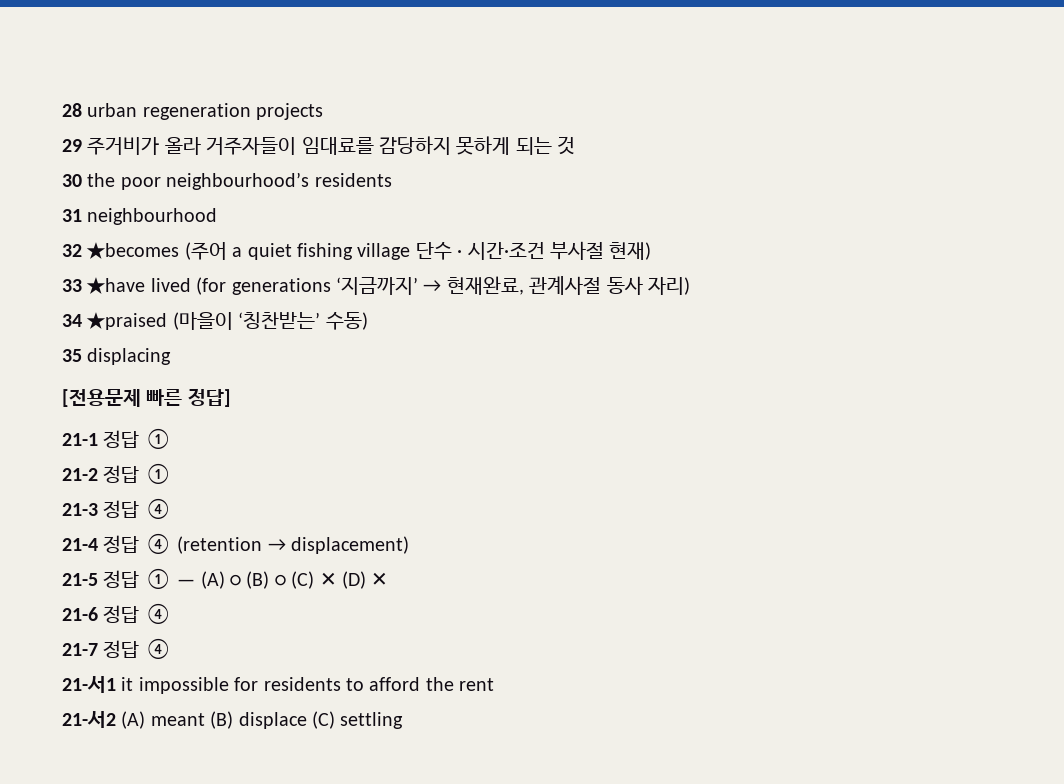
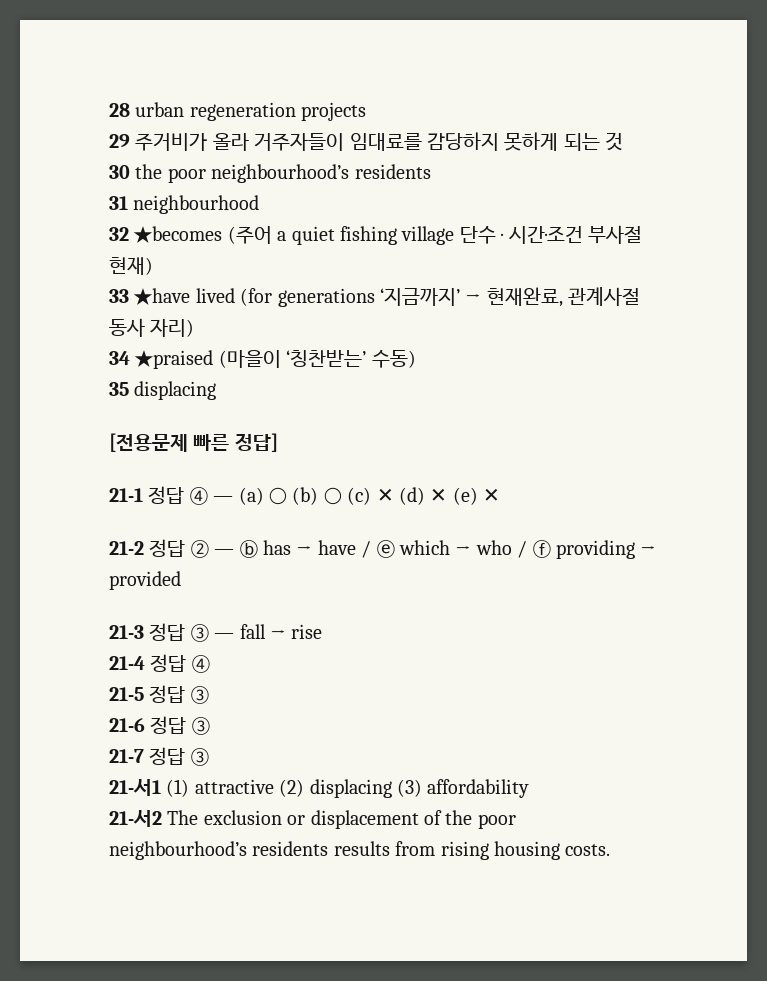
- 21-1 정답 ①
- 21-2 정답 ①
- 21-3 정답 ④
+ 21-1 정답 ④ — (a) ○ (b) ○ (c) ✕ (d) ✕ (e) ✕
+ 21-2 정답 ② — ⓑ has → have / ⓔ which → who / ⓕ providing → provided
+ 21-3 정답 ③ — fall → rise
- 21-4 정답 ④ (retention → displacement)
+ 21-4 정답 ④
- 21-5 정답 ① — (A) ○ (B) ○ (C) ✕ (D) ✕
+ 21-5 정답 ③
- 21-6 정답 ④
+ 21-6 정답 ③
- 21-7 정답 ④
+ 21-7 정답 ③
- 21-서1 it impossible for residents to afford the rent
- 21-서2 (A) meant (B) displace (C) settling
+ 21-서1 (1) attractive (2) displacing (3) affordability
+ 21-서2 The exclusion or displacement of the poor neighbourhood’s residents results from rising housing costs.

